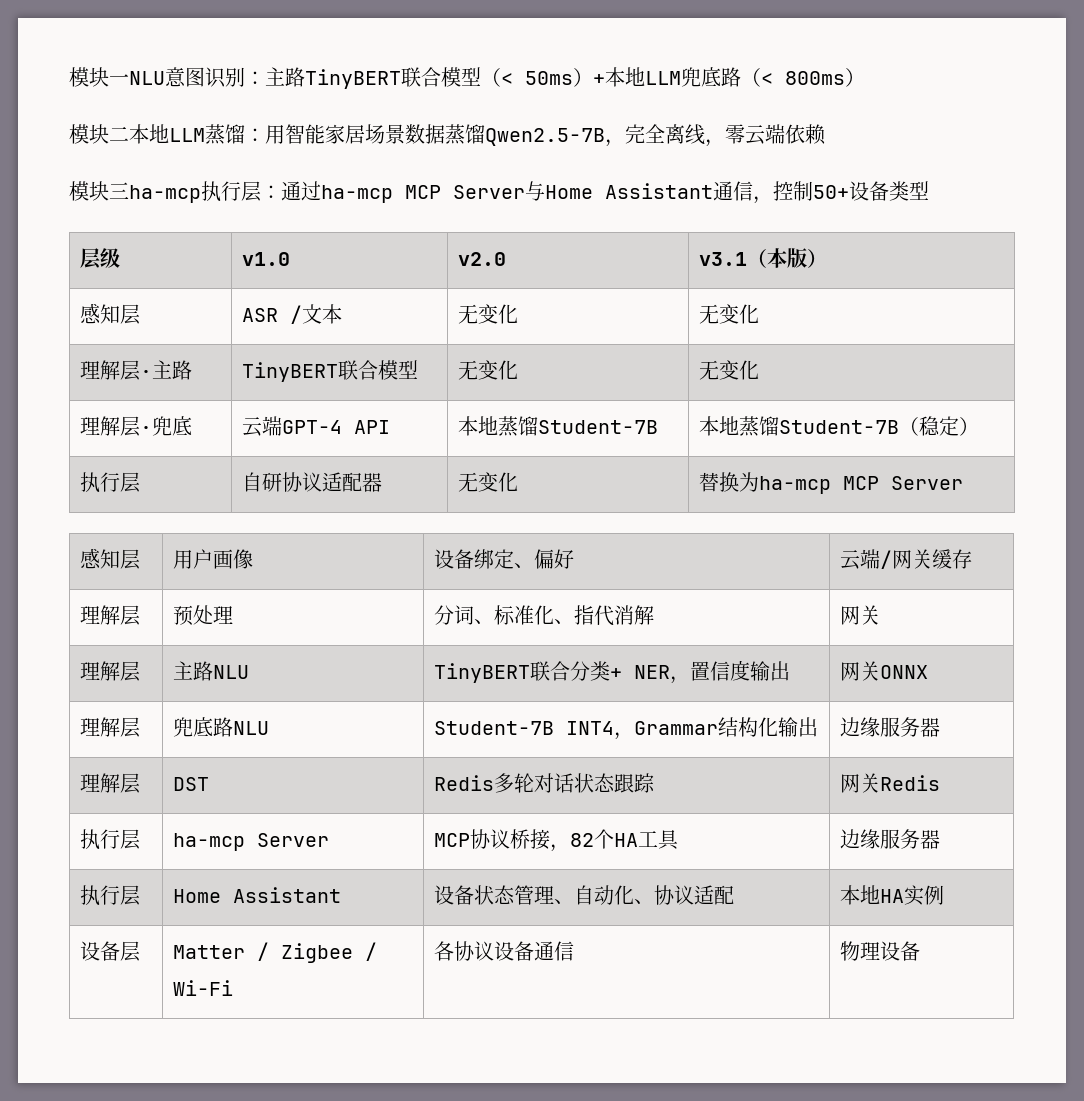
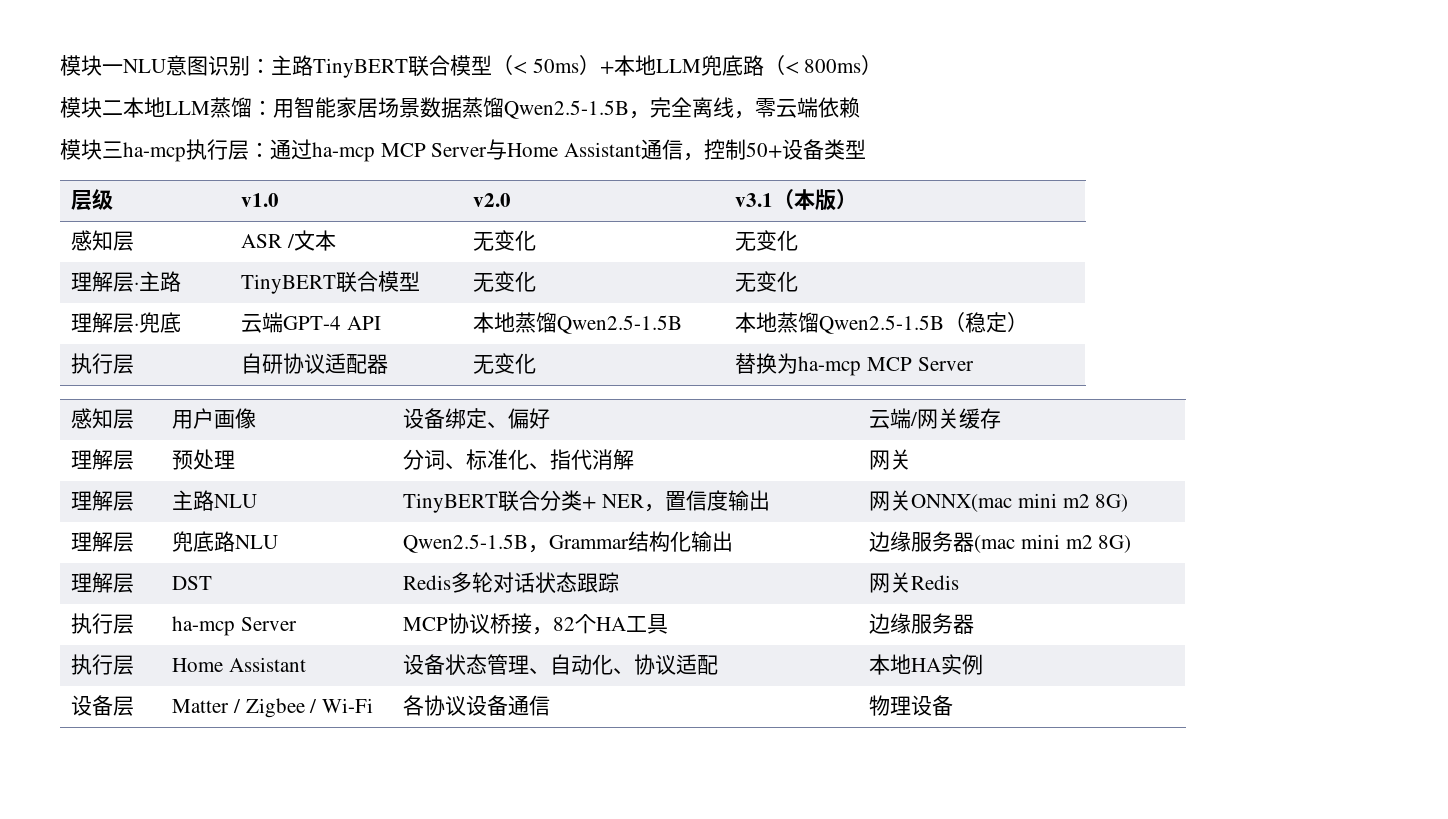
- 模块二本地LLM蒸馏：用智能家居场景数据蒸馏Qwen2.5-7B，完全离线，零云端依赖
+ 模块二本地LLM蒸馏：用智能家居场景数据蒸馏Qwen2.5-1.5B，完全离线，零云端依赖
- 理解层·兜底 | 云端GPT-4 API | 本地蒸馏Student-7B | 本地蒸馏Student-7B（稳定）
+ 理解层·兜底 | 云端GPT-4 API | 本地蒸馏Qwen2.5-1.5B | 本地蒸馏Qwen2.5-1.5B（稳定）
- 理解层 | 主路NLU | TinyBERT联合分类+ NER，置信度输出 | 网关ONNX
+ 理解层 | 主路NLU | TinyBERT联合分类+ NER，置信度输出 | 网关ONNX(mac mini m2 8G)
- 理解层 | 兜底路NLU | Student-7B INT4，Grammar结构化输出 | 边缘服务器
+ 理解层 | 兜底路NLU | Qwen2.5-1.5B，Grammar结构化输出 | 边缘服务器(mac mini m2 8G)

